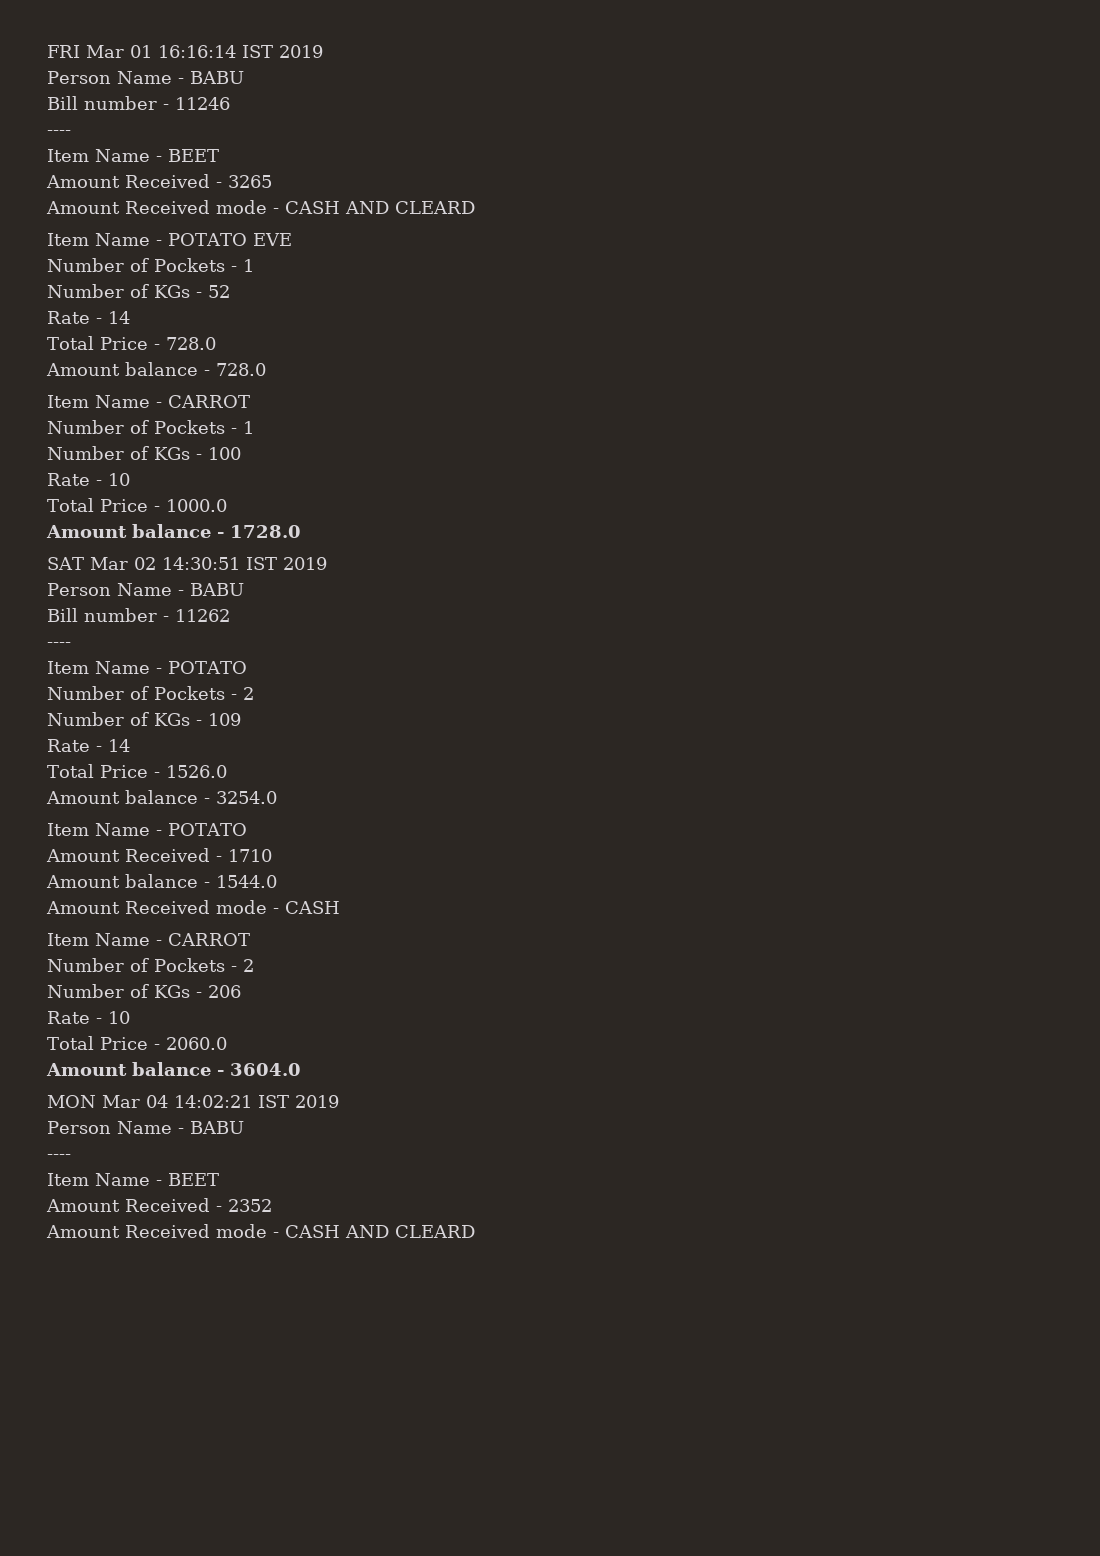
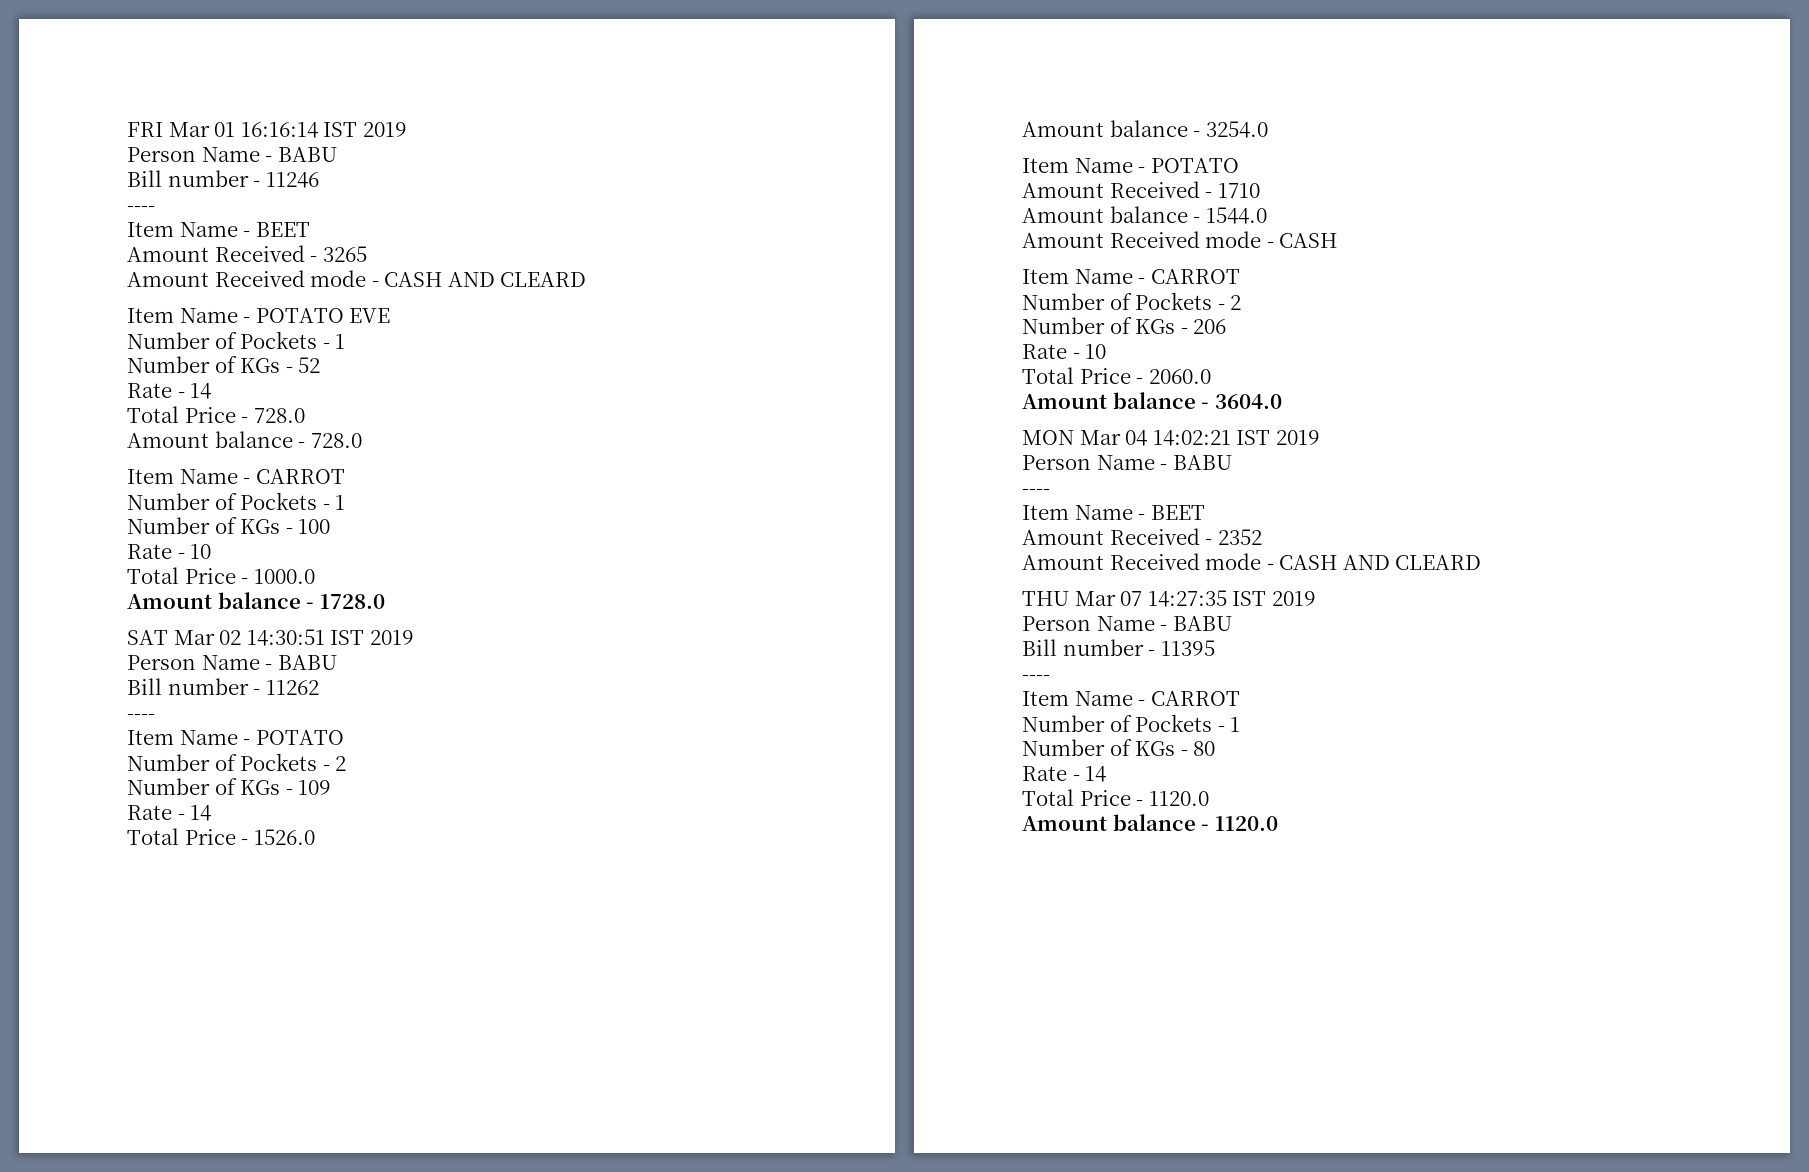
+ THU Mar 07 14:27:35 IST 2019
+ Person Name - BABU
+ Bill number - 11395
+ ----
+ Item Name - CARROT
+ Number of Pockets - 1
+ Number of KGs - 80
+ Rate - 14
+ Total Price - 1120.0
+ Amount balance - 1120.0

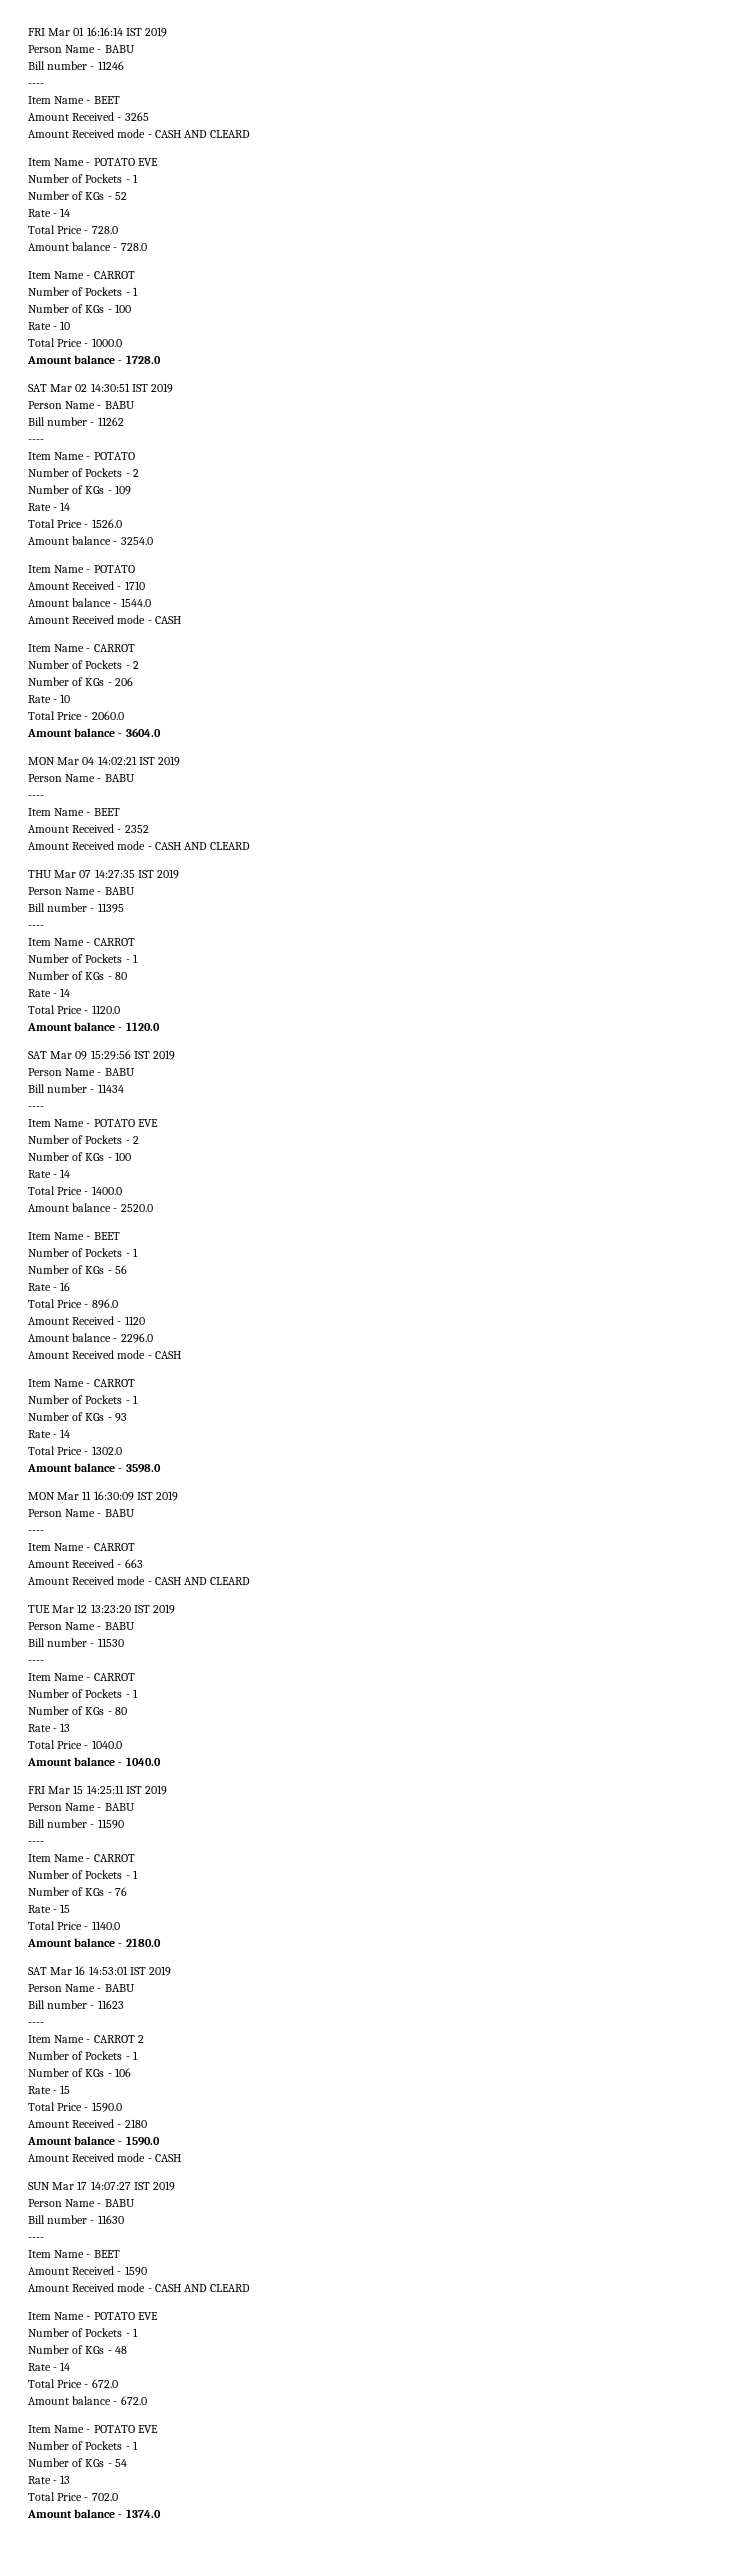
+ SAT Mar 09 15:29:56 IST 2019
+ Person Name - BABU
+ Bill number - 11434
+ ----
+ Item Name - POTATO EVE
+ Number of Pockets - 2
+ Number of KGs - 100
+ Rate - 14
+ Total Price - 1400.0
+ Amount balance - 2520.0
+ Item Name - BEET
+ Number of Pockets - 1
+ Number of KGs - 56
+ Rate - 16
+ Total Price - 896.0
+ Amount Received - 1120
+ Amount balance - 2296.0
+ Amount Received mode - CASH
+ Item Name - CARROT
+ Number of Pockets - 1
+ Number of KGs - 93
+ Rate - 14
+ Total Price - 1302.0
+ Amount balance - 3598.0
+ MON Mar 11 16:30:09 IST 2019
+ Person Name - BABU
+ ----
+ Item Name - CARROT
+ Amount Received - 663
+ Amount Received mode - CASH AND CLEARD
+ TUE Mar 12 13:23:20 IST 2019
+ Person Name - BABU
+ Bill number - 11530
+ ----
+ Item Name - CARROT
+ Number of Pockets - 1
+ Number of KGs - 80
+ Rate - 13
+ Total Price - 1040.0
+ Amount balance - 1040.0
+ FRI Mar 15 14:25:11 IST 2019
+ Person Name - BABU
+ Bill number - 11590
+ ----
+ Item Name - CARROT
+ Number of Pockets - 1
+ Number of KGs - 76
+ Rate - 15
+ Total Price - 1140.0
+ Amount balance - 2180.0
+ SAT Mar 16 14:53:01 IST 2019
+ Person Name - BABU
+ Bill number - 11623
+ ----
+ Item Name - CARROT 2
+ Number of Pockets - 1
+ Number of KGs - 106
+ Rate - 15
+ Total Price - 1590.0
+ Amount Received - 2180
+ Amount balance - 1590.0
+ Amount Received mode - CASH
+ SUN Mar 17 14:07:27 IST 2019
+ Person Name - BABU
+ Bill number - 11630
+ ----
+ Item Name - BEET
+ Amount Received - 1590
+ Amount Received mode - CASH AND CLEARD
+ Item Name - POTATO EVE
+ Number of Pockets - 1
+ Number of KGs - 48
+ Rate - 14
+ Total Price - 672.0
+ Amount balance - 672.0
+ Item Name - POTATO EVE
+ Number of Pockets - 1
+ Number of KGs - 54
+ Rate - 13
+ Total Price - 702.0
+ Amount balance - 1374.0

